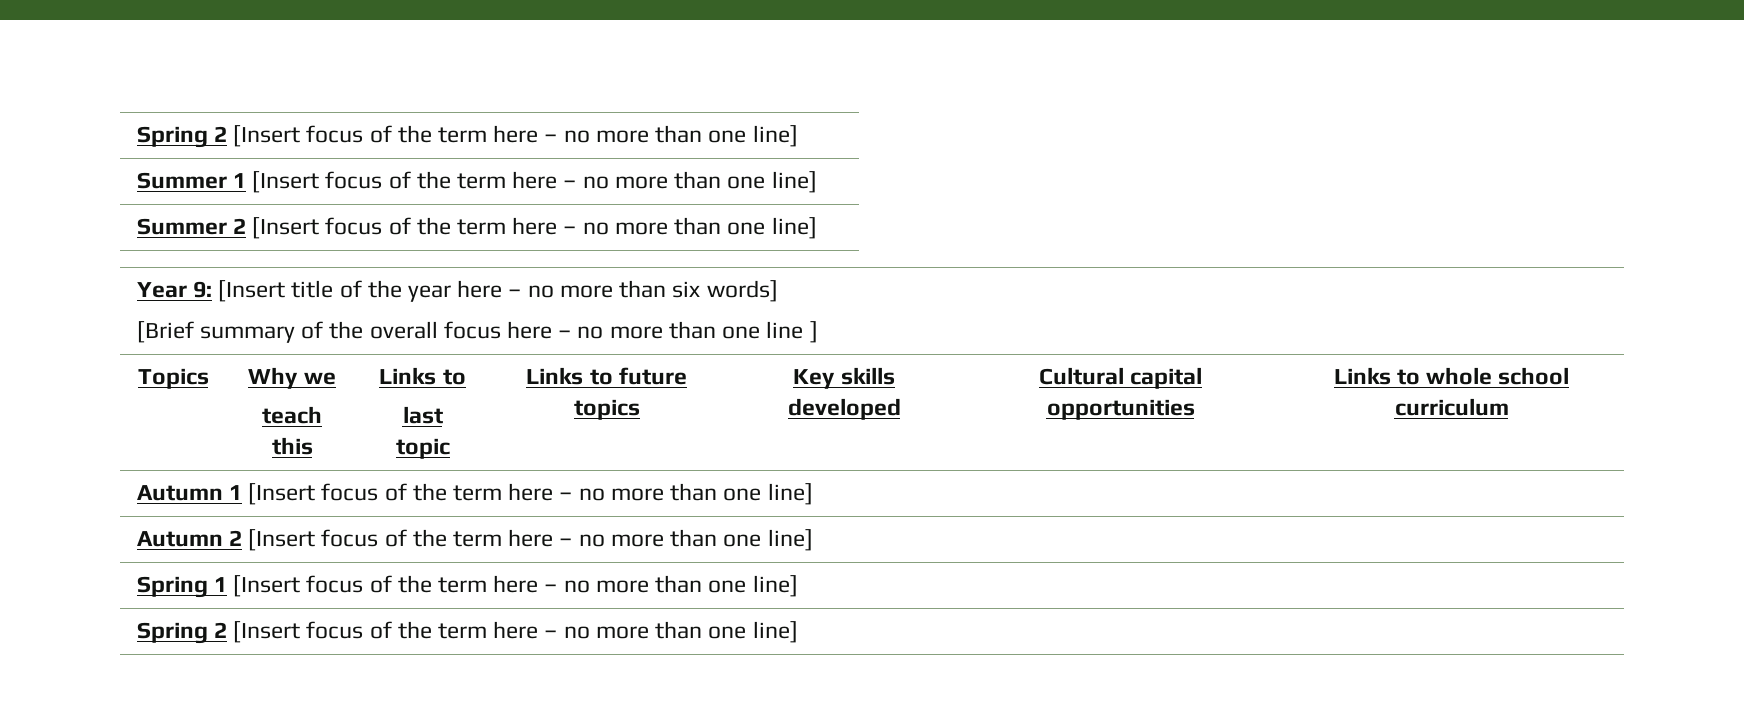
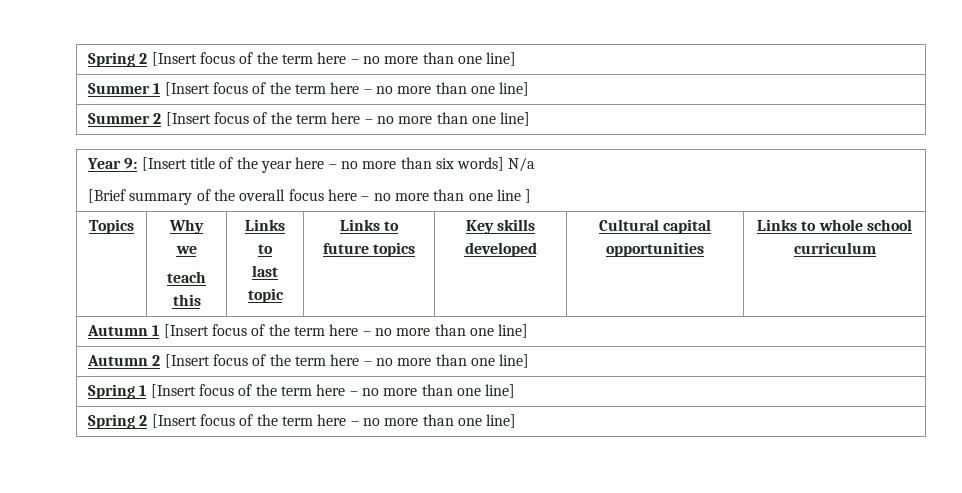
- Year 9: [Insert title of the year here – no more than six words]
+ Year 9: [Insert title of the year here – no more than six words] N/a

